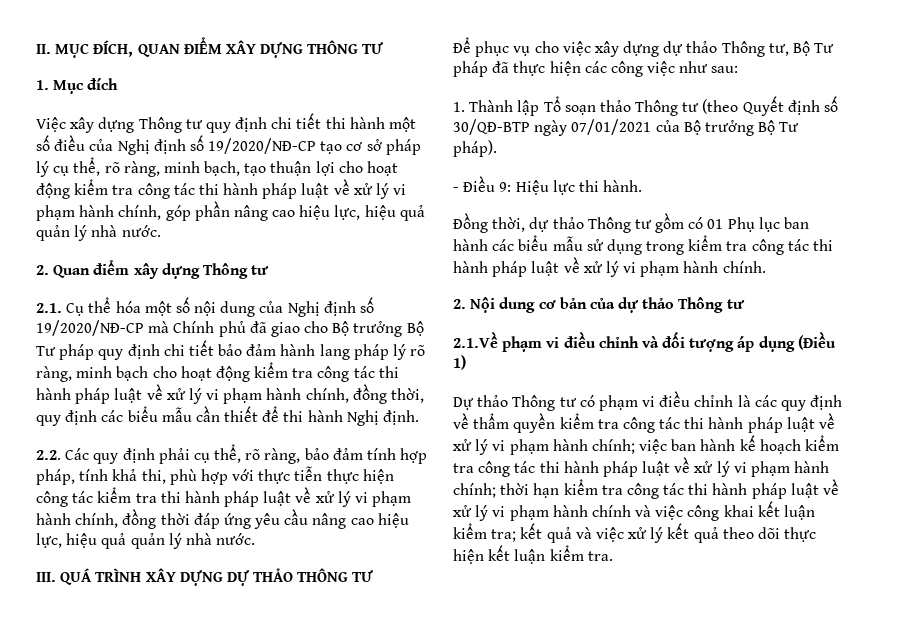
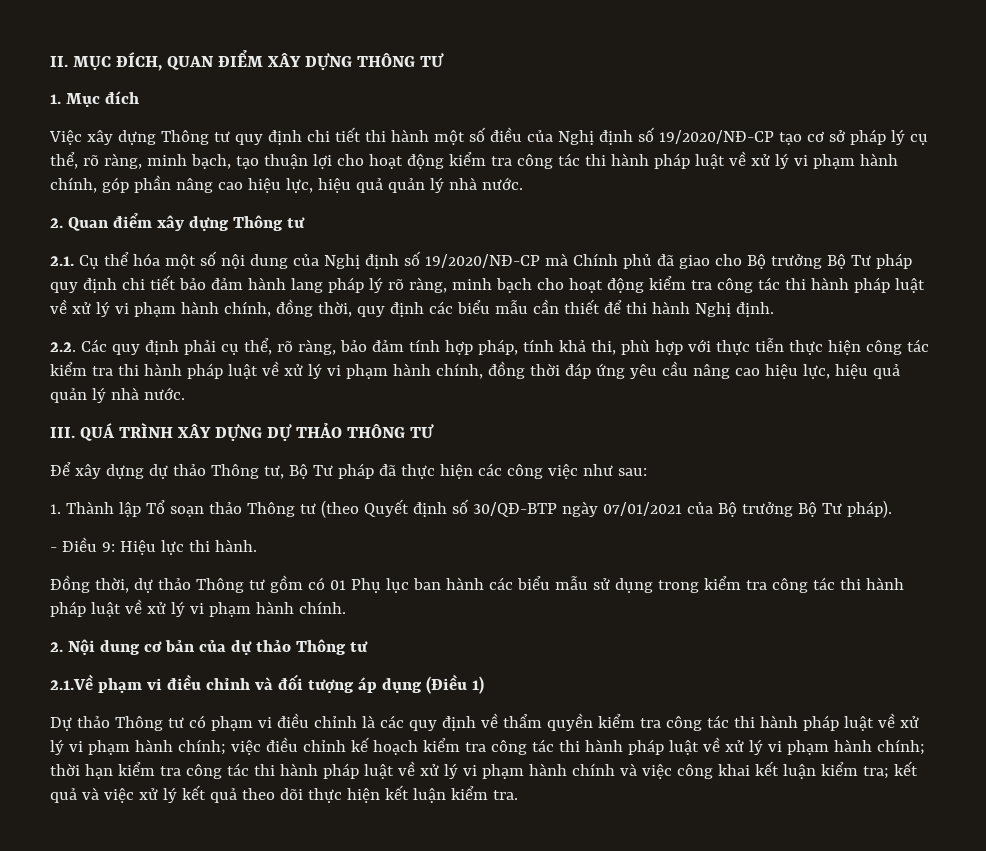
- Để phục vụ cho việc xây dựng dự thảo Thông tư, Bộ Tư pháp đã thực hiện các công việc như sau:
+ Để xây dựng dự thảo Thông tư, Bộ Tư pháp đã thực hiện các công việc như sau:
- việc ban hành kế hoạch kiểm tra công tác thi hành pháp luật về xử lý vi phạm hành chính;
+ việc điều chỉnh kế hoạch kiểm tra công tác thi hành pháp luật về xử lý vi phạm hành chính;

